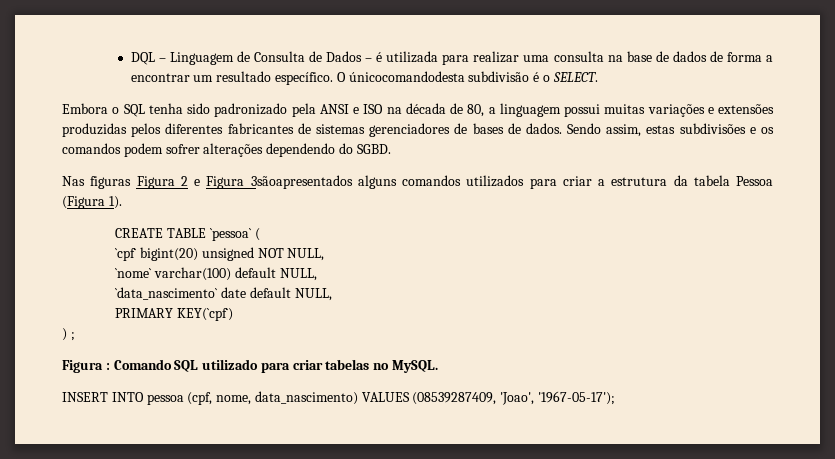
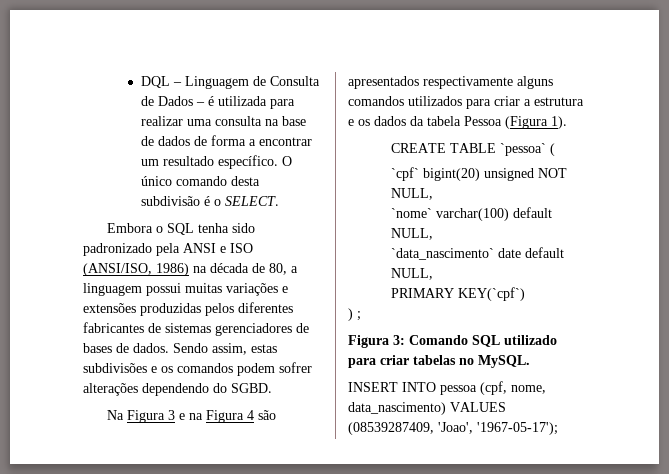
- O únicocomandodesta subdivisão é o SELECT.
+ O único comando desta subdivisão é o SELECT.
- Embora o SQL tenha sido padronizado pela ANSI e ISO na década de 80, a linguagem possui muitas variações e extensões produzidas pelos diferentes fabricantes de sistemas gerenciadores de bases de dados.
+ Embora o SQL tenha sido padronizado pela ANSI e ISO (ANSI/ISO, 1986) na década de 80, a linguagem possui muitas variações e extensões produzidas pelos diferentes fabricantes de sistemas gerenciadores de bases de dados.
- Nas figuras Figura 2 e Figura 3sãoapresentados alguns comandos utilizados para criar a estrutura da tabela Pessoa (Figura 1).
+ Na Figura 3 e na Figura 4 são apresentados respectivamente alguns comandos utilizados para criar a estrutura e os dados da tabela Pessoa (Figura 1).
- Figura : Comando SQL utilizado para criar tabelas no MySQL.
+ Figura 3: Comando SQL utilizado para criar tabelas no MySQL.

